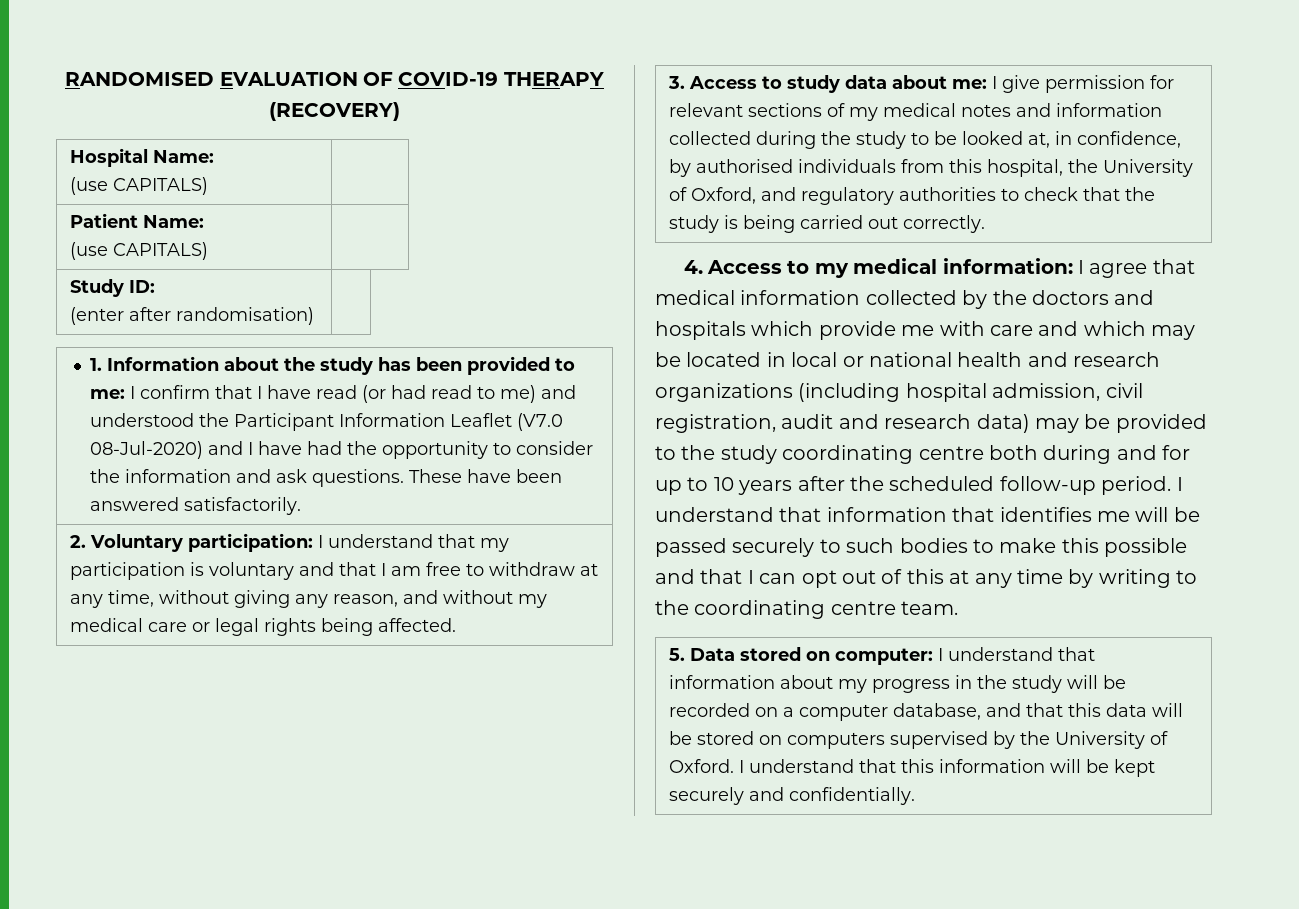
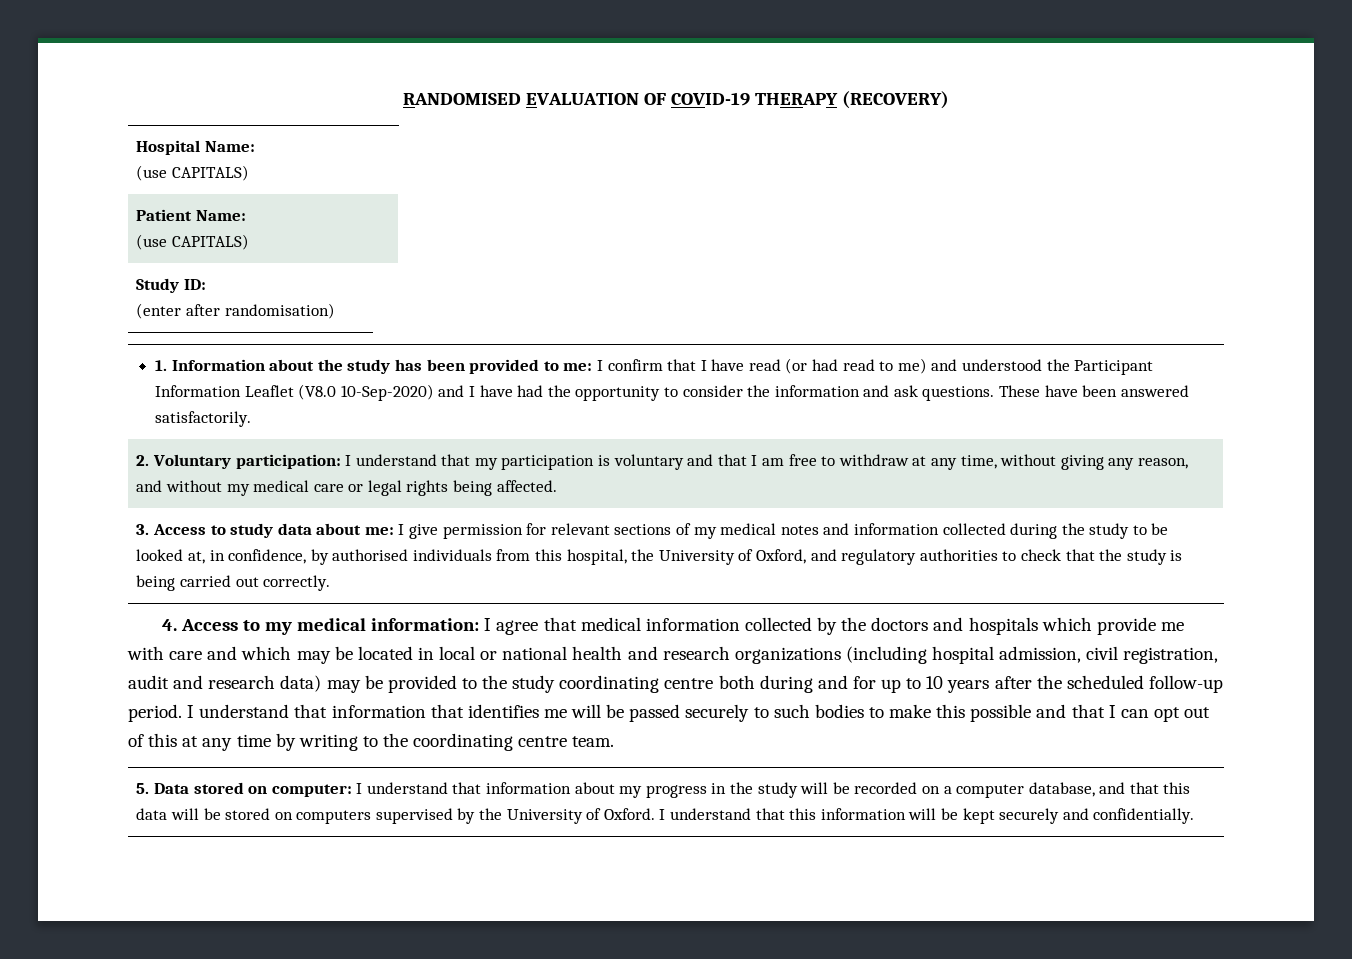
- 1. Information about the study has been provided to me: I confirm that I have read (or had read to me) and understood the Participant Information Leaflet (V7.0 08-Jul-2020) and I have had the opportunity to consider the information and ask questions.
+ 1. Information about the study has been provided to me: I confirm that I have read (or had read to me) and understood the Participant Information Leaflet (V8.0 10-Sep-2020) and I have had the opportunity to consider the information and ask questions.

